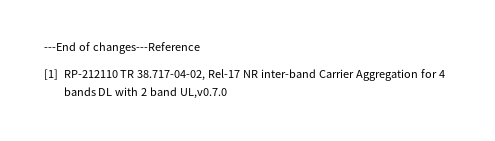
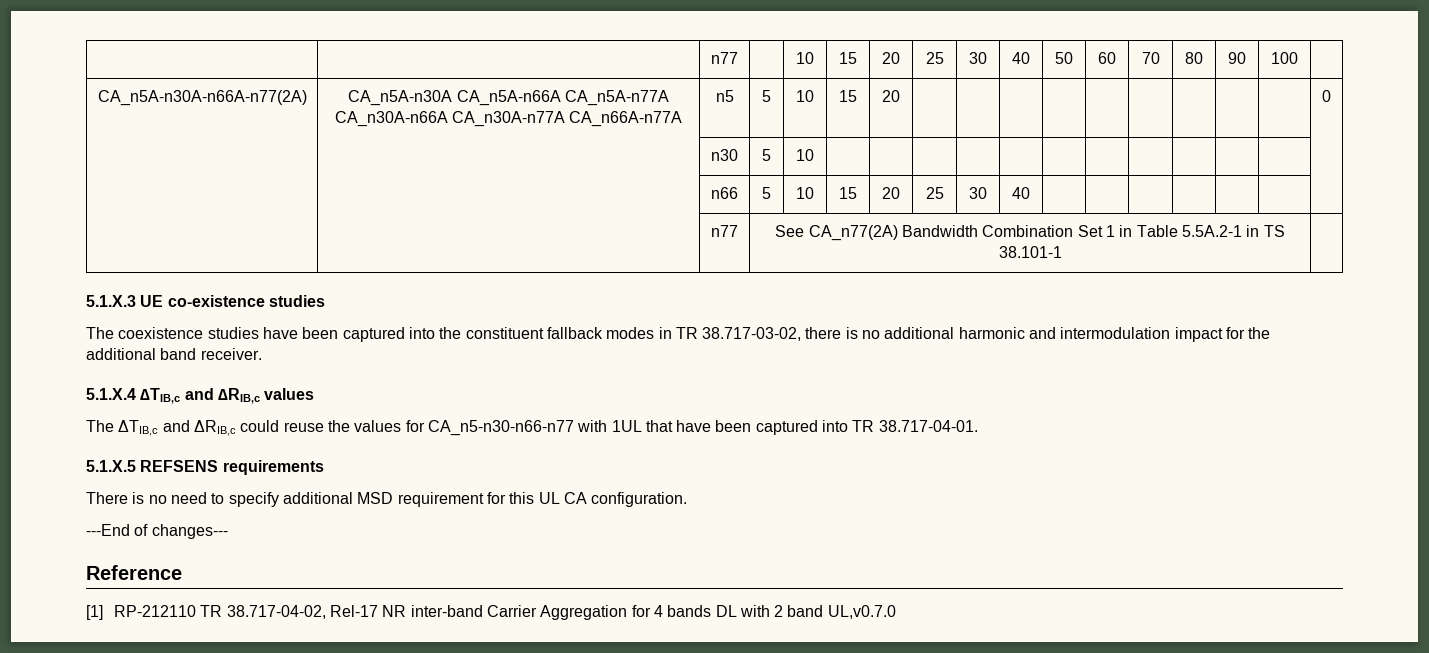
- ---End of changes---Reference
+ | | n77 | | 10 | 15 | 20 | 25 | 30 | 40 | 50 | 60 | 70 | 80 | 90 | 100 |
+ CA_n5A-n30A-n66A-n77(2A) | CA_n5A-n30A CA_n5A-n66A CA_n5A-n77A CA_n30A-n66A CA_n30A-n77A CA_n66A-n77A | n5 | 5 | 10 | 15 | 20 | | | | | | | | | | 0
+ | | n30 | 5 | 10 | | | | | | | | | | | |
+ | | n66 | 5 | 10 | 15 | 20 | 25 | 30 | 40 | | | | | | |
+ | | n77 | See CA_n77(2A) Bandwidth Combination Set 1 in Table 5.5A.2-1 in TS 38.101-1 |
+ 5.1.X.3 UE co-existence studies
+ The coexistence studies have been captured into the constituent fallback modes in TR 38.717-03-02, there is no additional harmonic and intermodulation impact for the additional band receiver.
+ 5.1.X.4 ∆TIB,c and ∆RIB,c values
+ The ΔTIB,c and ΔRIB,c could reuse the values for CA_n5-n30-n66-n77 with 1UL that have been captured into TR 38.717-04-01.
+ 5.1.X.5 REFSENS requirements
+ There is no need to specify additional MSD requirement for this UL CA configuration.
+ ---End of changes---
+ Reference

